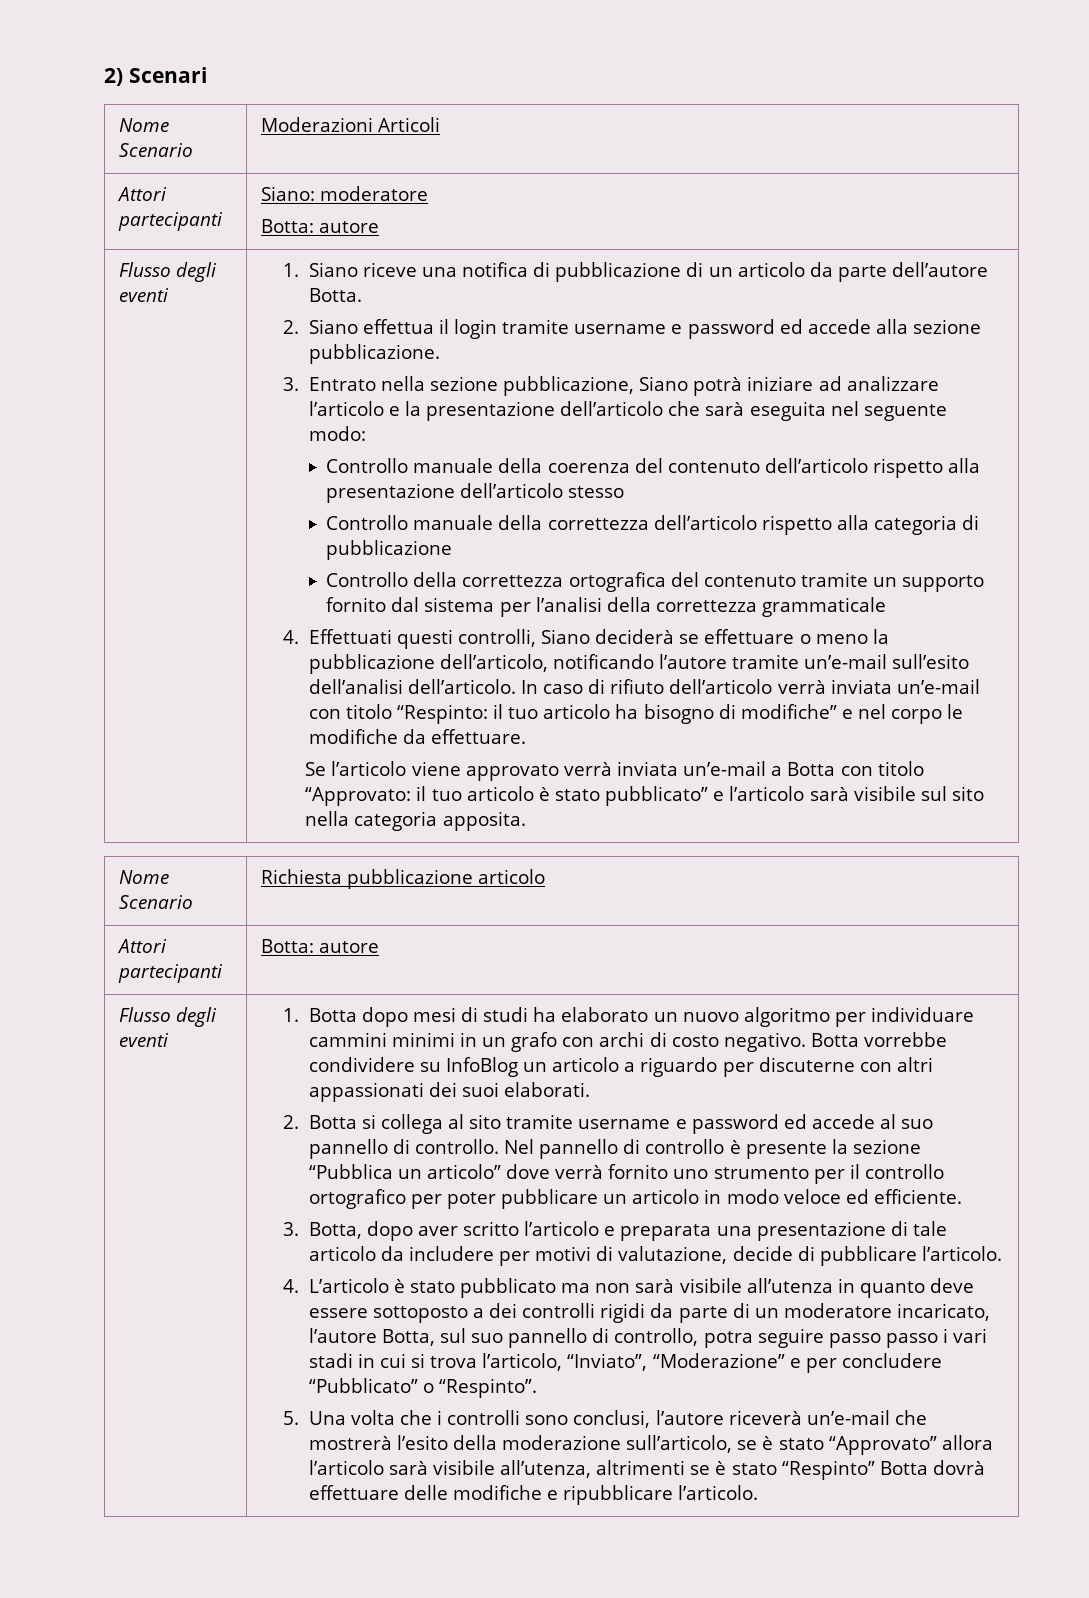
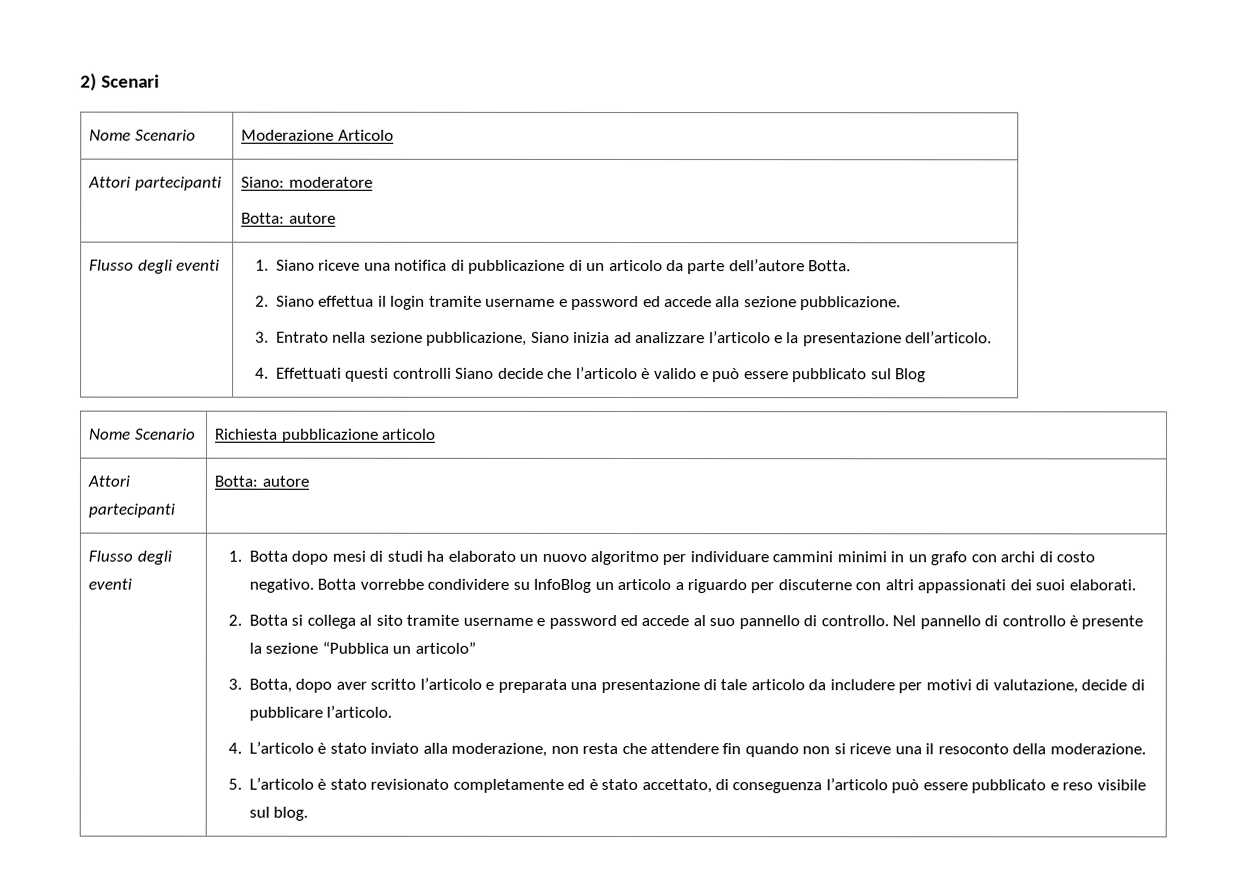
- Nome Scenario | Moderazioni Articoli
+ Nome Scenario | Moderazione Articolo
- 3. Entrato nella sezione pubblicazione, Siano potrà iniziare ad analizzare l’articolo e la presentazione dell’articolo che sarà eseguita nel seguente modo:
- Controllo manuale della coerenza del contenuto dell’articolo rispetto alla presentazione dell’articolo stesso
- Controllo manuale della correttezza dell’articolo rispetto alla categoria di pubblicazione
- Controllo della correttezza ortografica del contenuto tramite un supporto fornito dal sistema per l’analisi della correttezza grammaticale
- 4. Effettuati questi controlli, Siano deciderà se effettuare o meno la pubblicazione dell’articolo, notificando l’autore tramite un’e-mail sull’esito dell’analisi dell’articolo. In caso di rifiuto dell’articolo verrà inviata un’e-mail con titolo “Respinto: il tuo articolo ha bisogno di modifiche” e nel corpo le modifiche da effettuare.
- Se l’articolo viene approvato verrà inviata un’e-mail a Botta con titolo “Approvato: il tuo articolo è stato pubblicato” e l’articolo sarà visibile sul sito nella categoria apposita.
+ 3. Entrato nella sezione pubblicazione, Siano inizia ad analizzare l’articolo e la presentazione dell’articolo.
+ 4. Effettuati questi controlli Siano decide che l’articolo è valido e può essere pubblicato sul Blog
- Nel pannello di controllo è presente la sezione “Pubblica un articolo” dove verrà fornito uno strumento per il controllo ortografico per poter pubblicare un articolo in modo veloce ed efficiente.
+ Nel pannello di controllo è presente la sezione “Pubblica un articolo”
- 4. L’articolo è stato pubblicato ma non sarà visibile all’utenza in quanto deve essere sottoposto a dei controlli rigidi da parte di un moderatore incaricato, l’autore Botta, sul suo pannello di controllo, potra seguire passo passo i vari stadi in cui si trova l’articolo, “Inviato”, “Moderazione” e per concludere “Pubblicato” o “Respinto”.
- 5. Una volta che i controlli sono conclusi, l’autore riceverà un’e-mail che mostrerà l’esito della moderazione sull’articolo, se è stato “Approvato” allora l’articolo sarà visibile all’utenza, altrimenti se è stato “Respinto” Botta dovrà effettuare delle modifiche e ripubblicare l’articolo.
+ 4. L’articolo è stato inviato alla moderazione, non resta che attendere fin quando non si riceve una il resoconto della moderazione.
+ 5. L’articolo è stato revisionato completamente ed è stato accettato, di conseguenza l’articolo può essere pubblicato e reso visibile sul blog.

